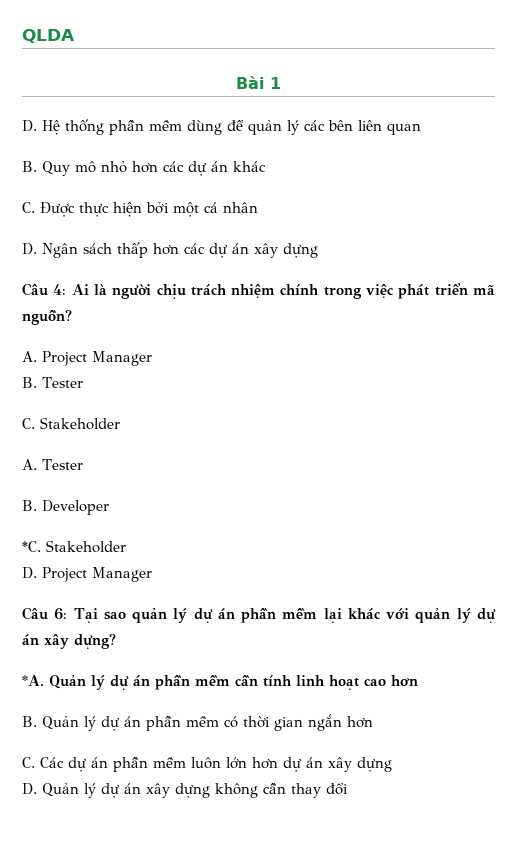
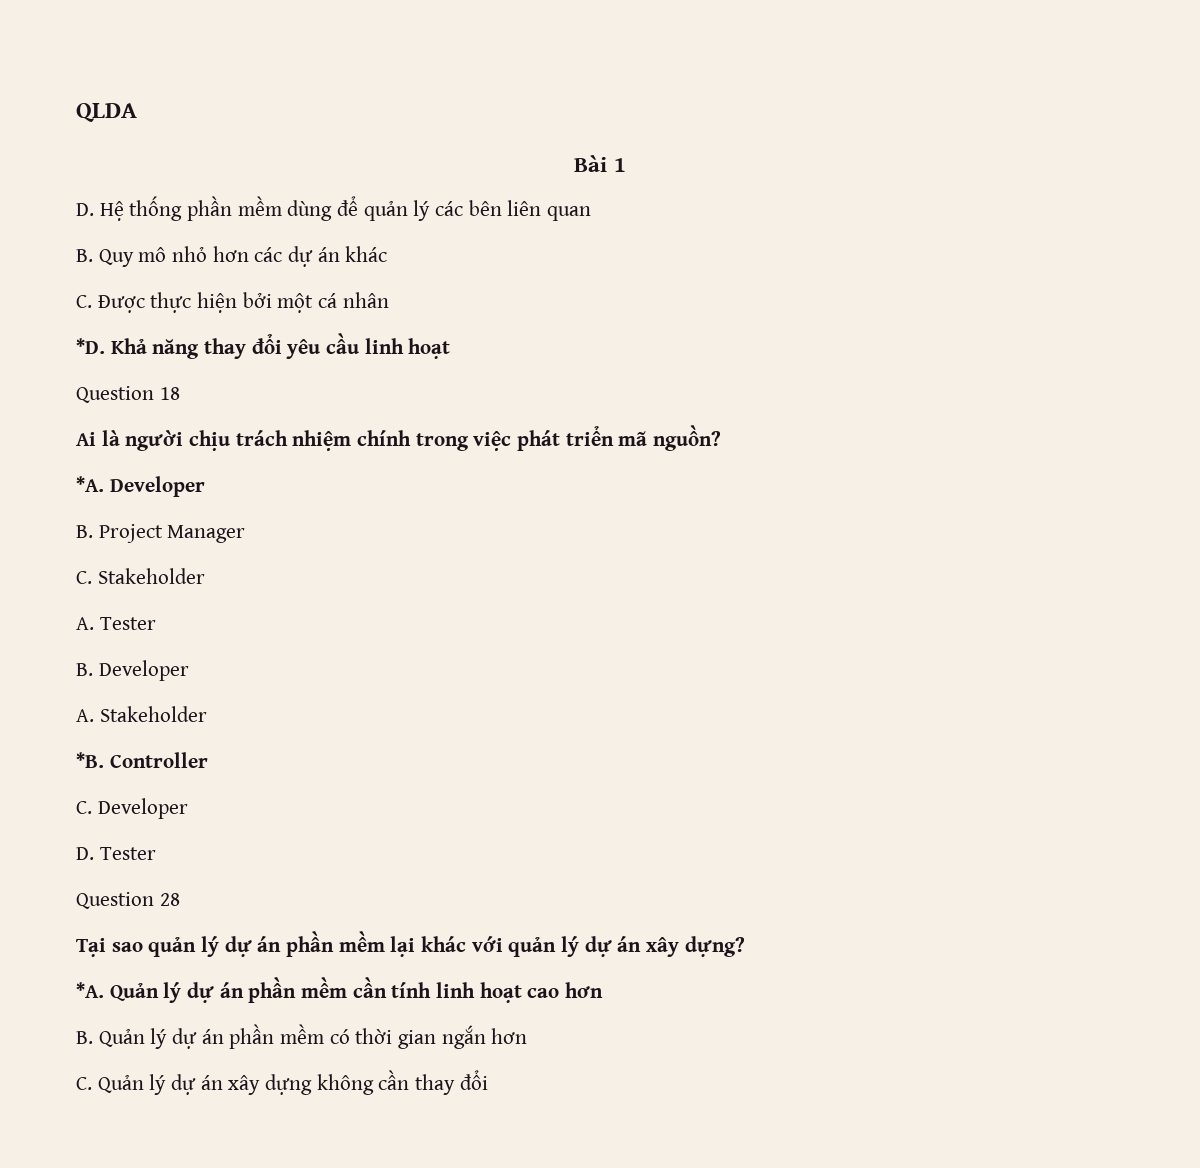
- D. Ngân sách thấp hơn các dự án xây dựng
- Câu 4: Ai là người chịu trách nhiệm chính trong việc phát triển mã nguồn?
+ *D. Khả năng thay đổi yêu cầu linh hoạt
+ Question 18
+ Ai là người chịu trách nhiệm chính trong việc phát triển mã nguồn?
- A. Project Manager
- B. Tester
+ *A. Developer
+ B. Project Manager
- *C. Stakeholder
- D. Project Manager
- Câu 6: Tại sao quản lý dự án phần mềm lại khác với quản lý dự án xây dựng?
+ A. Stakeholder
+ *B. Controller
+ C. Developer
+ D. Tester
+ Question 28
+ Tại sao quản lý dự án phần mềm lại khác với quản lý dự án xây dựng?
- C. Các dự án phần mềm luôn lớn hơn dự án xây dựng
- D. Quản lý dự án xây dựng không cần thay đổi
+ C. Quản lý dự án xây dựng không cần thay đổi

